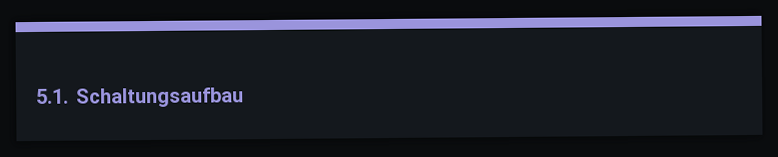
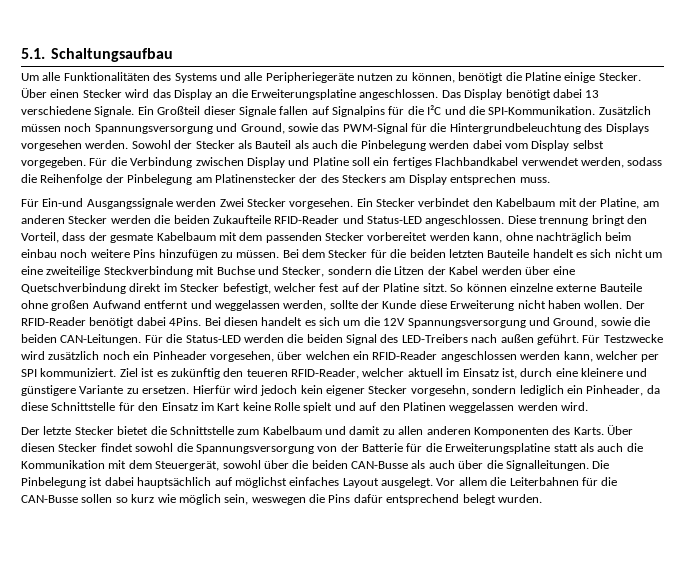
+ Um alle Funktionalitäten des Systems und alle Peripheriegeräte nutzen zu können, benötigt die Platine einige Stecker. Über einen Stecker wird das Display an die Erweiterungsplatine angeschlossen. Das Display benötigt dabei 13 verschiedene Signale. Ein Großteil dieser Signale fallen auf Signalpins für die I²C und die SPI-Kommunikation. Zusätzlich müssen noch Spannungsversorgung und Ground, sowie das PWM-Signal für die Hintergrundbeleuchtung des Displays vorgesehen werden. Sowohl der Stecker als Bauteil als auch die Pinbelegung werden dabei vom Display selbst vorgegeben. Für die Verbindung zwischen Display und Platine soll ein fertiges Flachbandkabel verwendet werden, sodass die Reihenfolge der Pinbelegung am Platinenstecker der des Steckers am Display entsprechen muss.
+ Für Ein-und Ausgangssignale werden Zwei Stecker vorgesehen. Ein Stecker verbindet den Kabelbaum mit der Platine, am anderen Stecker werden die beiden Zukaufteile RFID-Reader und Status-LED angeschlossen. Diese trennung bringt den Vorteil, dass der gesmate Kabelbaum mit dem passenden Stecker vorbereitet werden kann, ohne nachträglich beim einbau noch weitere Pins hinzufügen zu müssen. Bei dem Stecker für die beiden letzten Bauteile handelt es sich nicht um eine zweiteilige Steckverbindung mit Buchse und Stecker, sondern die Litzen der Kabel werden über eine Quetschverbindung direkt im Stecker befestigt, welcher fest auf der Platine sitzt. So können einzelne externe Bauteile ohne großen Aufwand entfernt und weggelassen werden, sollte der Kunde diese Erweiterung nicht haben wollen. Der RFID-Reader benötigt dabei 4Pins. Bei diesen handelt es sich um die 12V Spannungsversorgung und Ground, sowie die beiden CAN-Leitungen. Für die Status-LED werden die beiden Signal des LED-Treibers nach außen geführt. Für Testzwecke wird zusätzlich noch ein Pinheader vorgesehen, über welchen ein RFID-Reader angeschlossen werden kann, welcher per SPI kommuniziert. Ziel ist es zukünftig den teueren RFID-Reader, welcher aktuell im Einsatz ist, durch eine kleinere und günstigere Variante zu ersetzen. Hierfür wird jedoch kein eigener Stecker vorgesehn, sondern lediglich ein Pinheader, da diese Schnittstelle für den Einsatz im Kart keine Rolle spielt und auf den Platinen weggelassen werden wird.
+ Der letzte Stecker bietet die Schnittstelle zum Kabelbaum und damit zu allen anderen Komponenten des Karts. Über diesen Stecker findet sowohl die Spannungsversorgung von der Batterie für die Erweiterungsplatine statt als auch die Kommunikation mit dem Steuergerät, sowohl über die beiden CAN-Busse als auch über die Signalleitungen. Die Pinbelegung ist dabei hauptsächlich auf möglichst einfaches Layout ausgelegt. Vor allem die Leiterbahnen für die CAN-Busse sollen so kurz wie möglich sein, weswegen die Pins dafür entsprechend belegt wurden.

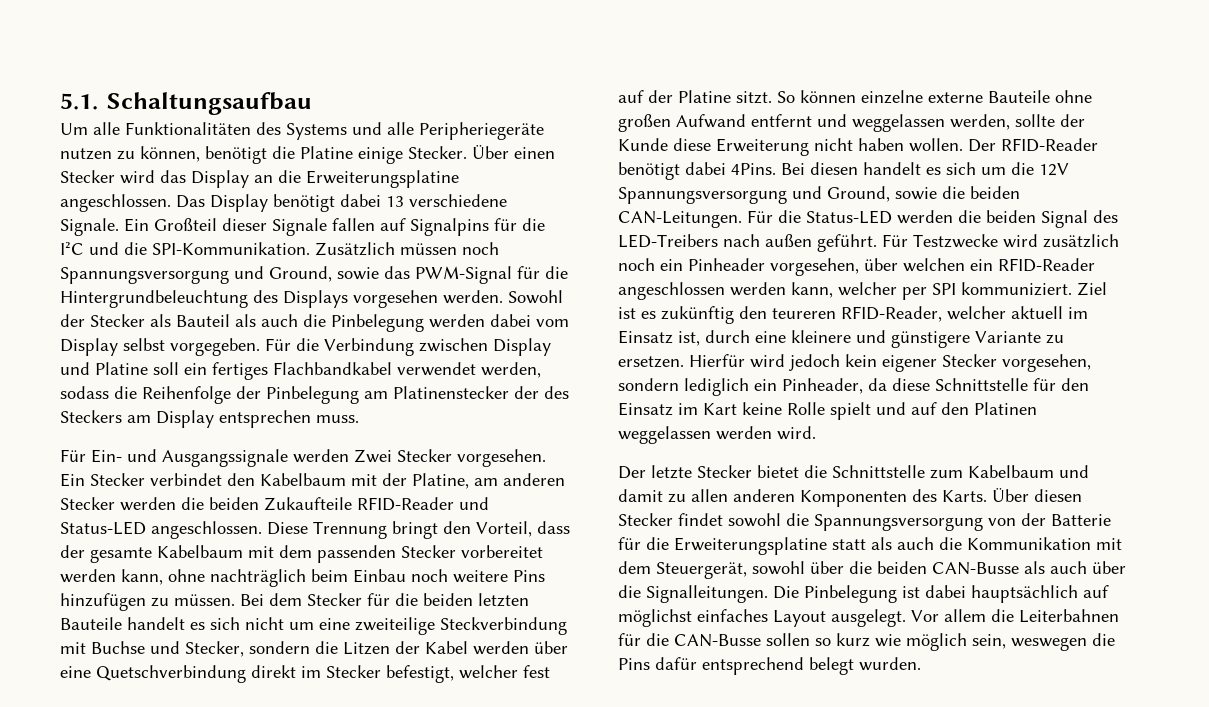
- Für Ein-und Ausgangssignale werden Zwei Stecker vorgesehen.
+ Für Ein- und Ausgangssignale werden Zwei Stecker vorgesehen.
- Diese trennung bringt den Vorteil, dass der gesmate Kabelbaum mit dem passenden Stecker vorbereitet werden kann, ohne nachträglich beim einbau noch weitere Pins hinzufügen zu müssen.
+ Diese Trennung bringt den Vorteil, dass der gesamte Kabelbaum mit dem passenden Stecker vorbereitet werden kann, ohne nachträglich beim Einbau noch weitere Pins hinzufügen zu müssen.
- Ziel ist es zukünftig den teueren RFID-Reader, welcher aktuell im Einsatz ist, durch eine kleinere und günstigere Variante zu ersetzen.
+ Ziel ist es zukünftig den teureren RFID-Reader, welcher aktuell im Einsatz ist, durch eine kleinere und günstigere Variante zu ersetzen.
- Hierfür wird jedoch kein eigener Stecker vorgesehn, sondern lediglich ein Pinheader, da diese Schnittstelle für den Einsatz im Kart keine Rolle spielt und auf den Platinen weggelassen werden wird.
+ Hierfür wird jedoch kein eigener Stecker vorgesehen, sondern lediglich ein Pinheader, da diese Schnittstelle für den Einsatz im Kart keine Rolle spielt und auf den Platinen weggelassen werden wird.

